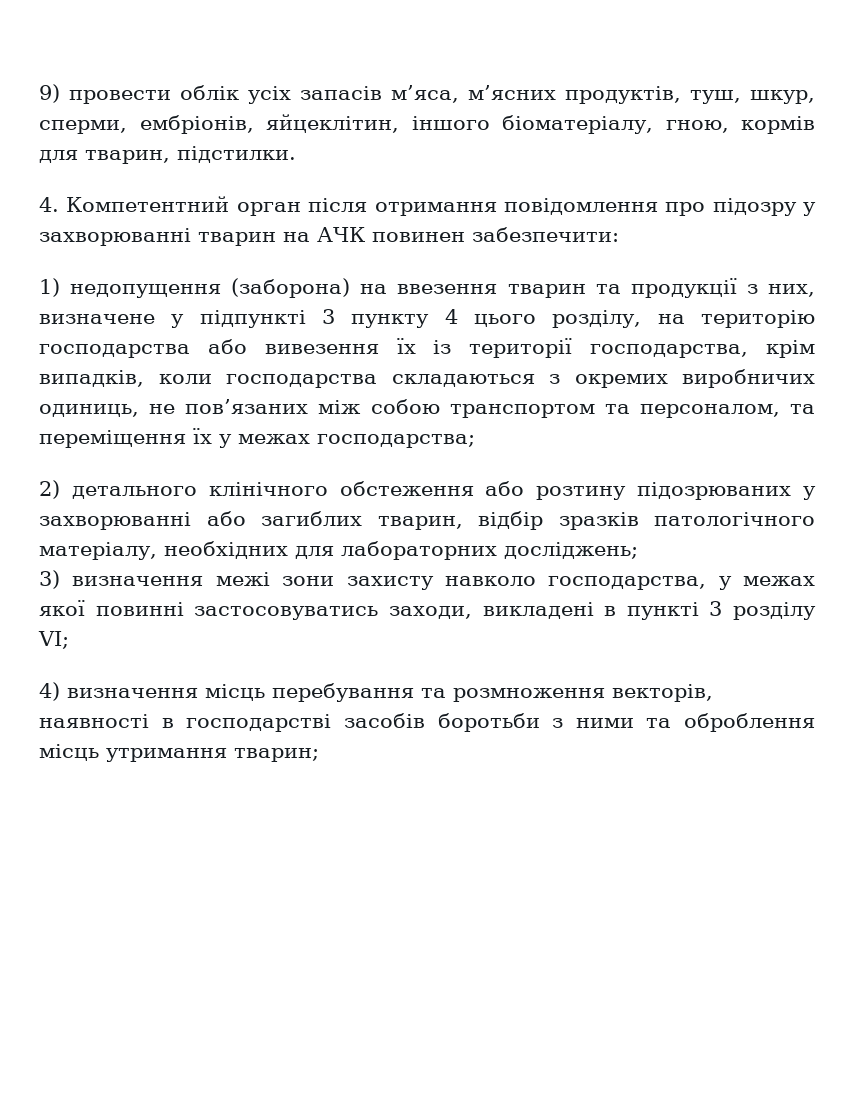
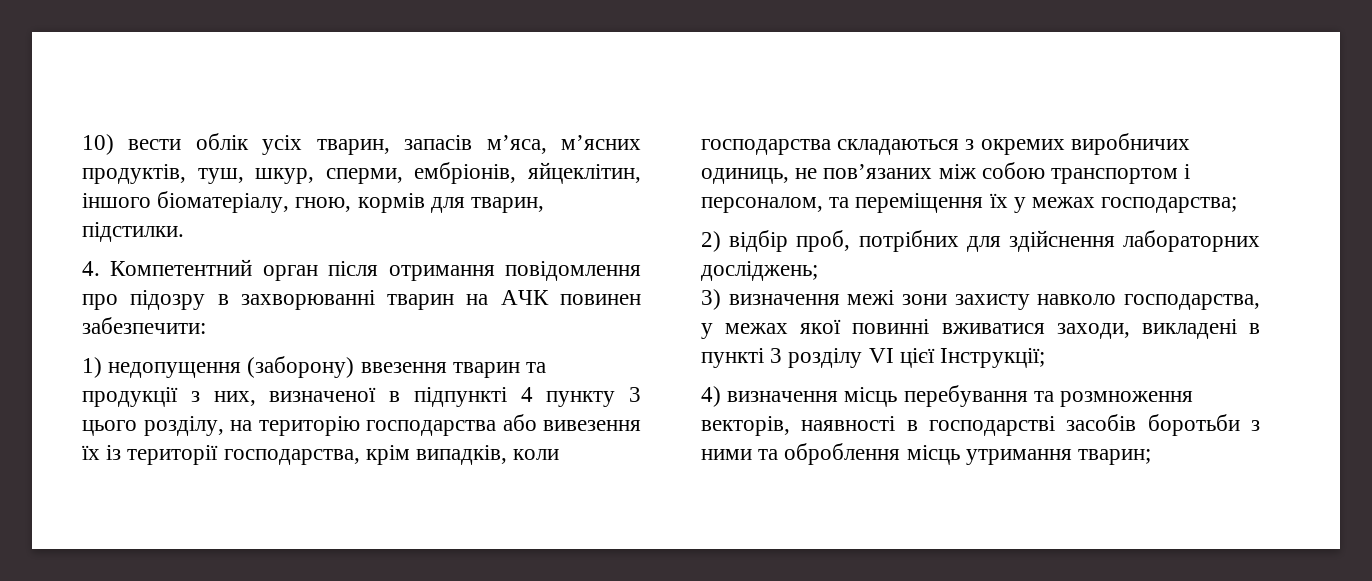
- 9) провести облік усіх запасів м’яса, м’ясних продуктів, туш, шкур, сперми, ембріонів, яйцеклітин, іншого біоматеріалу, гною, кормів для тварин, підстилки.
+ 10) вести облік усіх тварин, запасів м’яса, м’ясних продуктів, туш, шкур, сперми, ембріонів, яйцеклітин, іншого біоматеріалу, гною, кормів для тварин, підстилки.
- 4. Компетентний орган після отримання повідомлення про підозру у захворюванні тварин на АЧК повинен забезпечити:
+ 4. Компетентний орган після отримання повідомлення про підозру в захворюванні тварин на АЧК повинен забезпечити:
- 1) недопущення (заборона) на ввезення тварин та продукції з них, визначене у підпункті 3 пункту 4 цього розділу, на територію господарства або вивезення їх із території господарства, крім випадків, коли господарства складаються з окремих виробничих одиниць, не пов’язаних між собою транспортом та персоналом, та переміщення їх у межах господарства;
+ 1) недопущення (заборону) ввезення тварин та продукції з них, визначеної в підпункті 4 пункту 3 цього розділу, на територію господарства або вивезення їх із території господарства, крім випадків, коли господарства складаються з окремих виробничих одиниць, не пов’язаних між собою транспортом і персоналом, та переміщення їх у межах господарства;
- 2) детального клінічного обстеження або розтину підозрюваних у захворюванні або загиблих тварин, відбір зразків патологічного матеріалу, необхідних для лабораторних досліджень;
+ 2) відбір проб, потрібних для здійснення лабораторних досліджень;
- 3) визначення межі зони захисту навколо господарства, у межах якої повинні застосовуватись заходи, викладені в пункті 3 розділу VI;
+ 3) визначення межі зони захисту навколо господарства, у межах якої повинні вживатися заходи, викладені в пункті 3 розділу VI цієї Інструкції;

